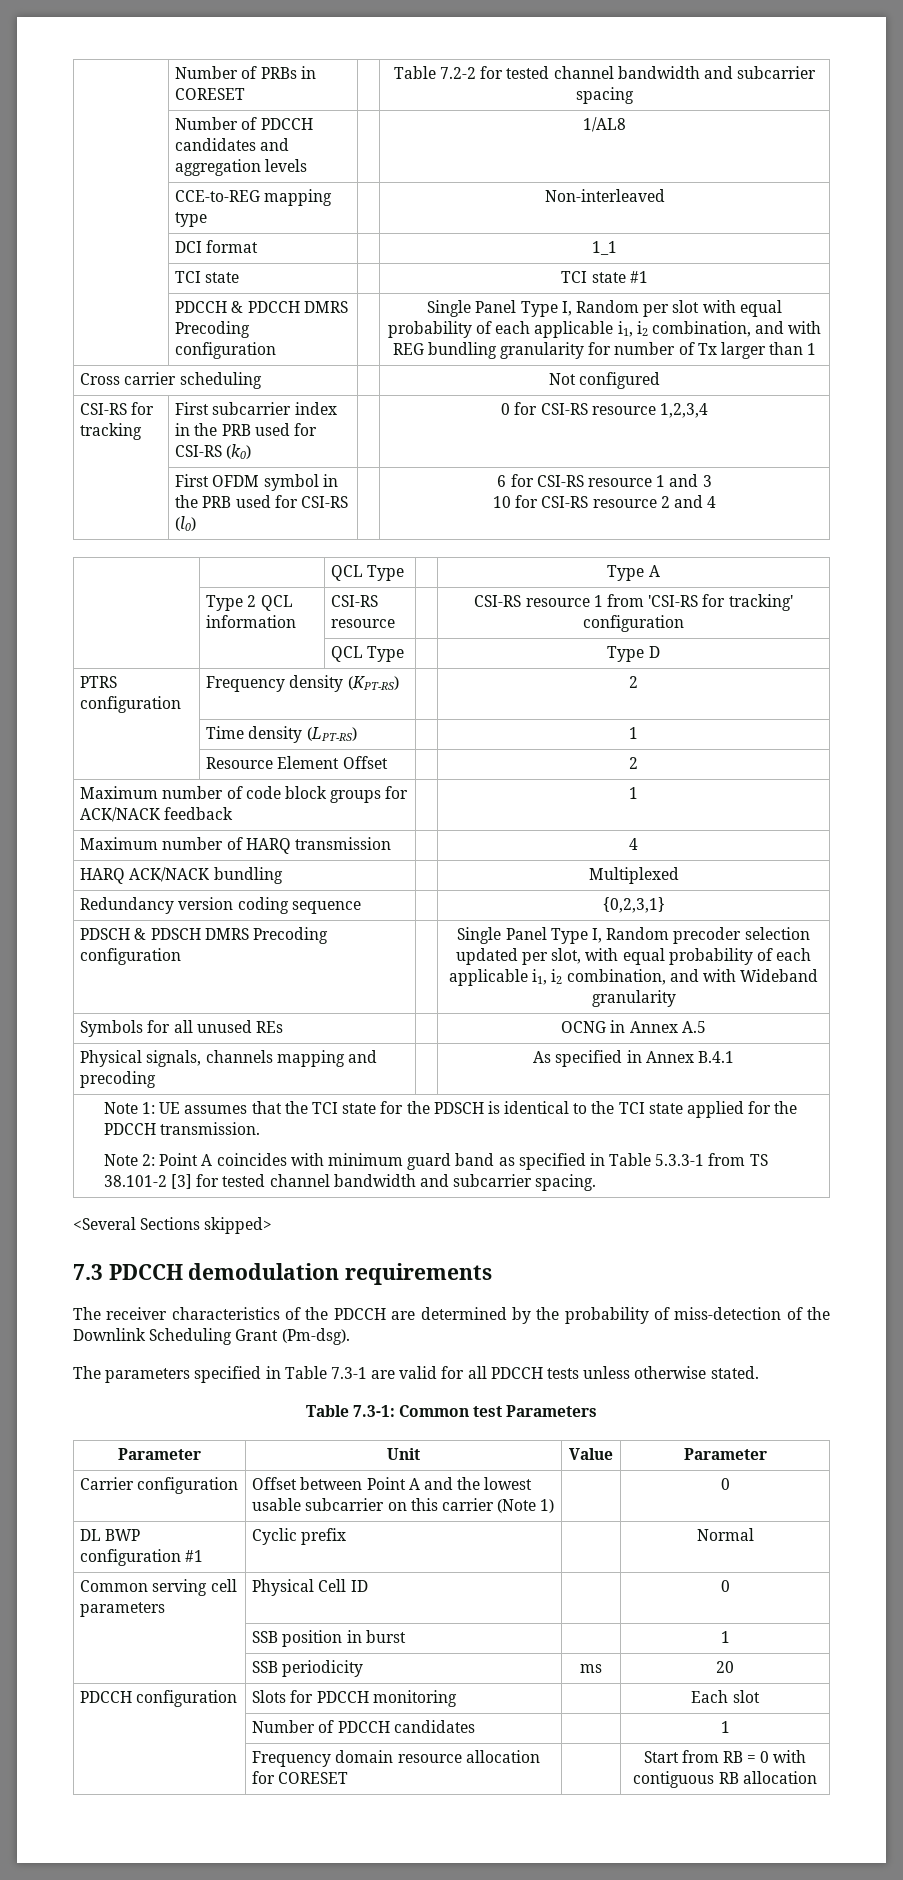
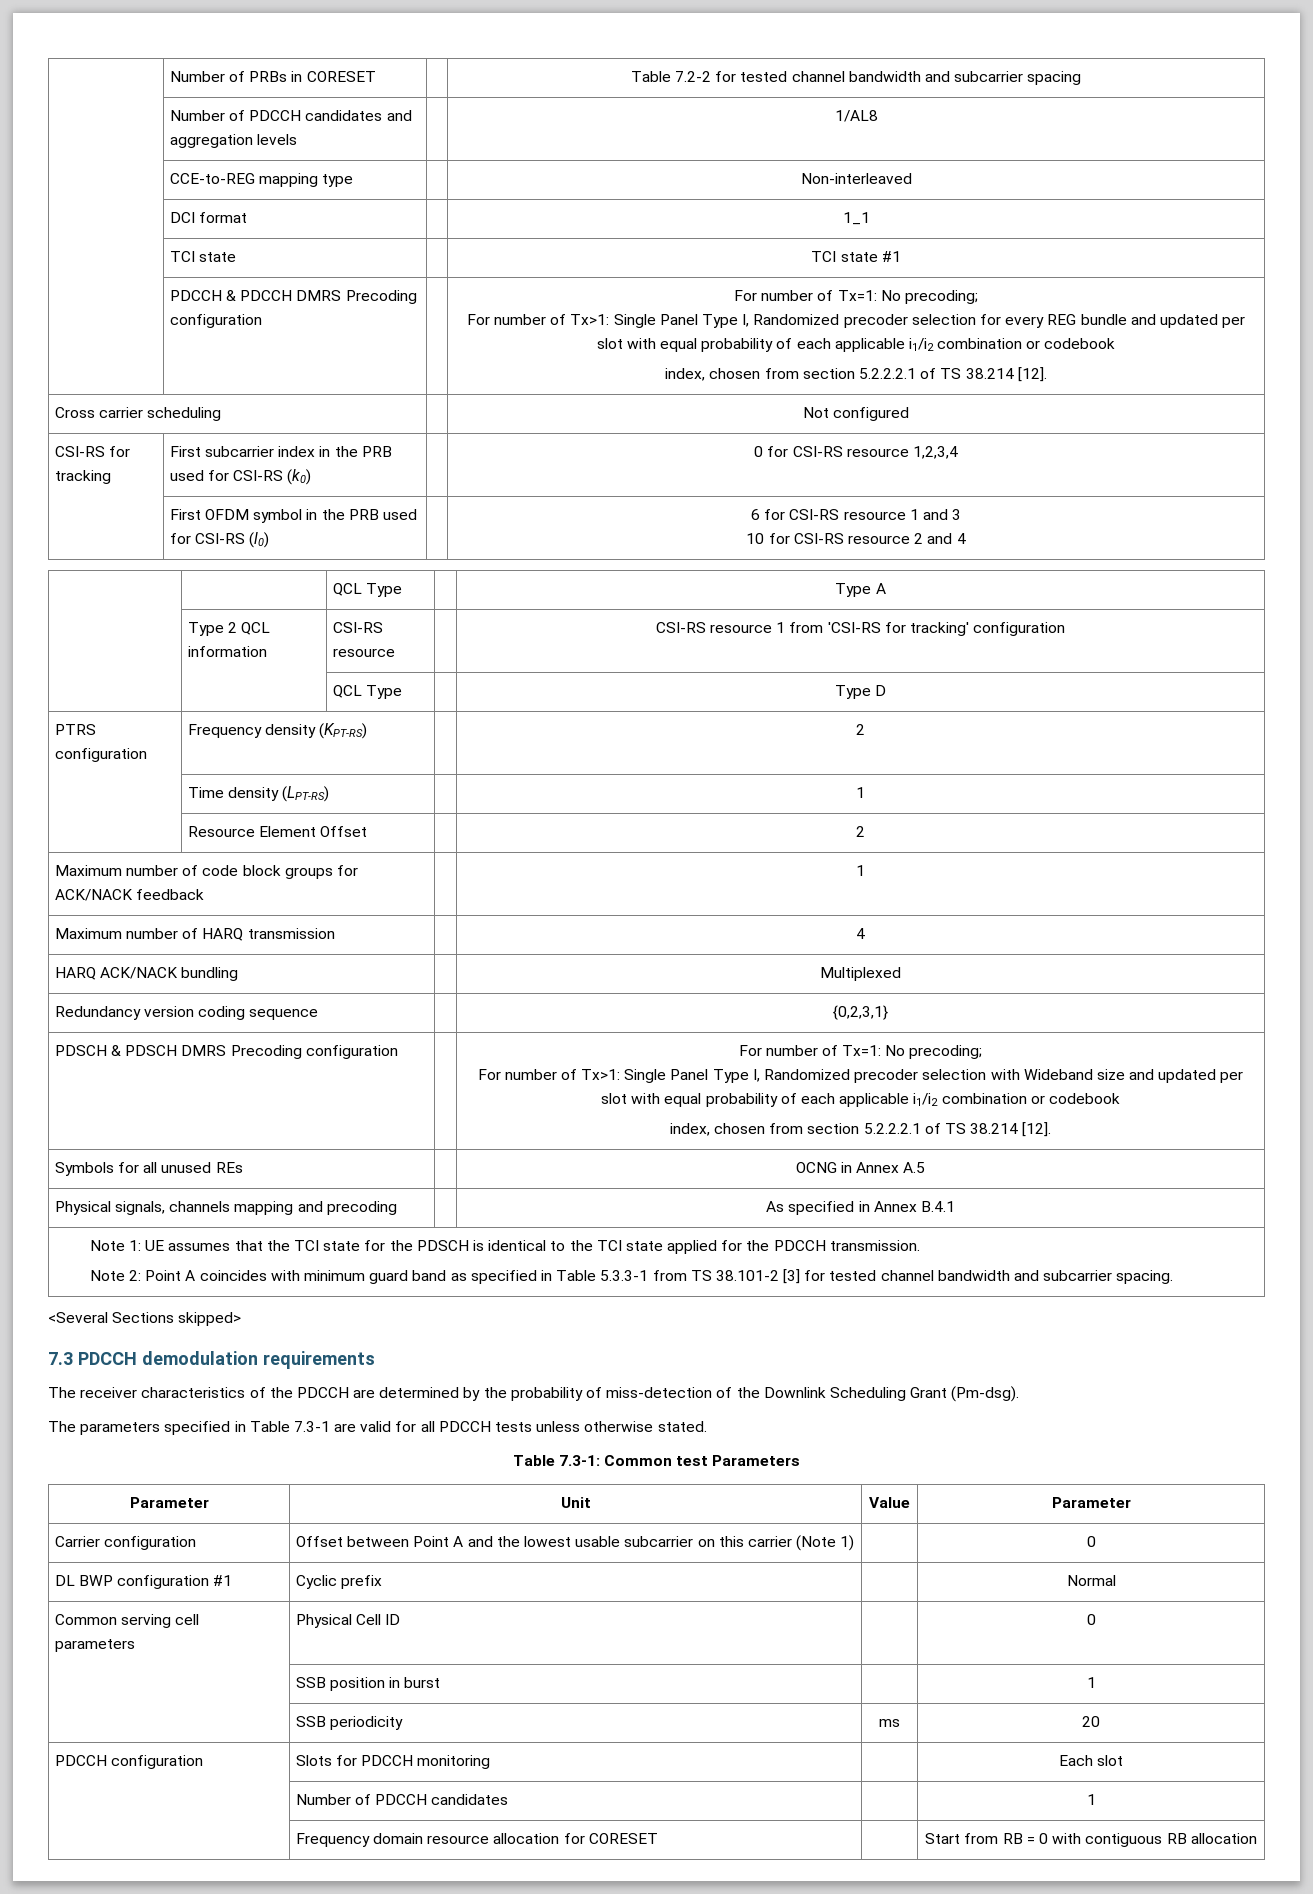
- PDCCH & PDCCH DMRS Precoding configuration | | Single Panel Type I, Random per slot with equal probability of each applicable i1, i2 combination, and with REG bundling granularity for number of Tx larger than 1
+ PDCCH & PDCCH DMRS Precoding configuration | | For number of Tx=1: No precoding;
+ For number of Tx>1: Single Panel Type I, Randomized precoder selection for every REG bundle and updated per slot with equal probability of each applicable i1/i2 combination or codebook
+ index, chosen from section 5.2.2.2.1 of TS 38.214 [12].
- PDSCH & PDSCH DMRS Precoding configuration | | Single Panel Type I, Random precoder selection updated per slot, with equal probability of each applicable i1, i2 combination, and with Wideband granularity
+ PDSCH & PDSCH DMRS Precoding configuration | | For number of Tx=1: No precoding;
+ For number of Tx>1: Single Panel Type I, Randomized precoder selection with Wideband size and updated per slot with equal probability of each applicable i1/i2 combination or codebook
+ index, chosen from section 5.2.2.2.1 of TS 38.214 [12].

